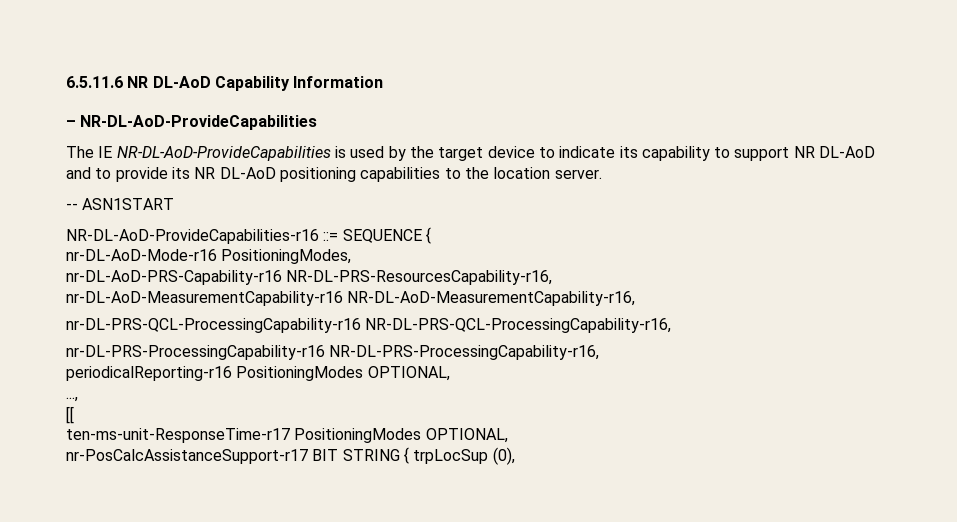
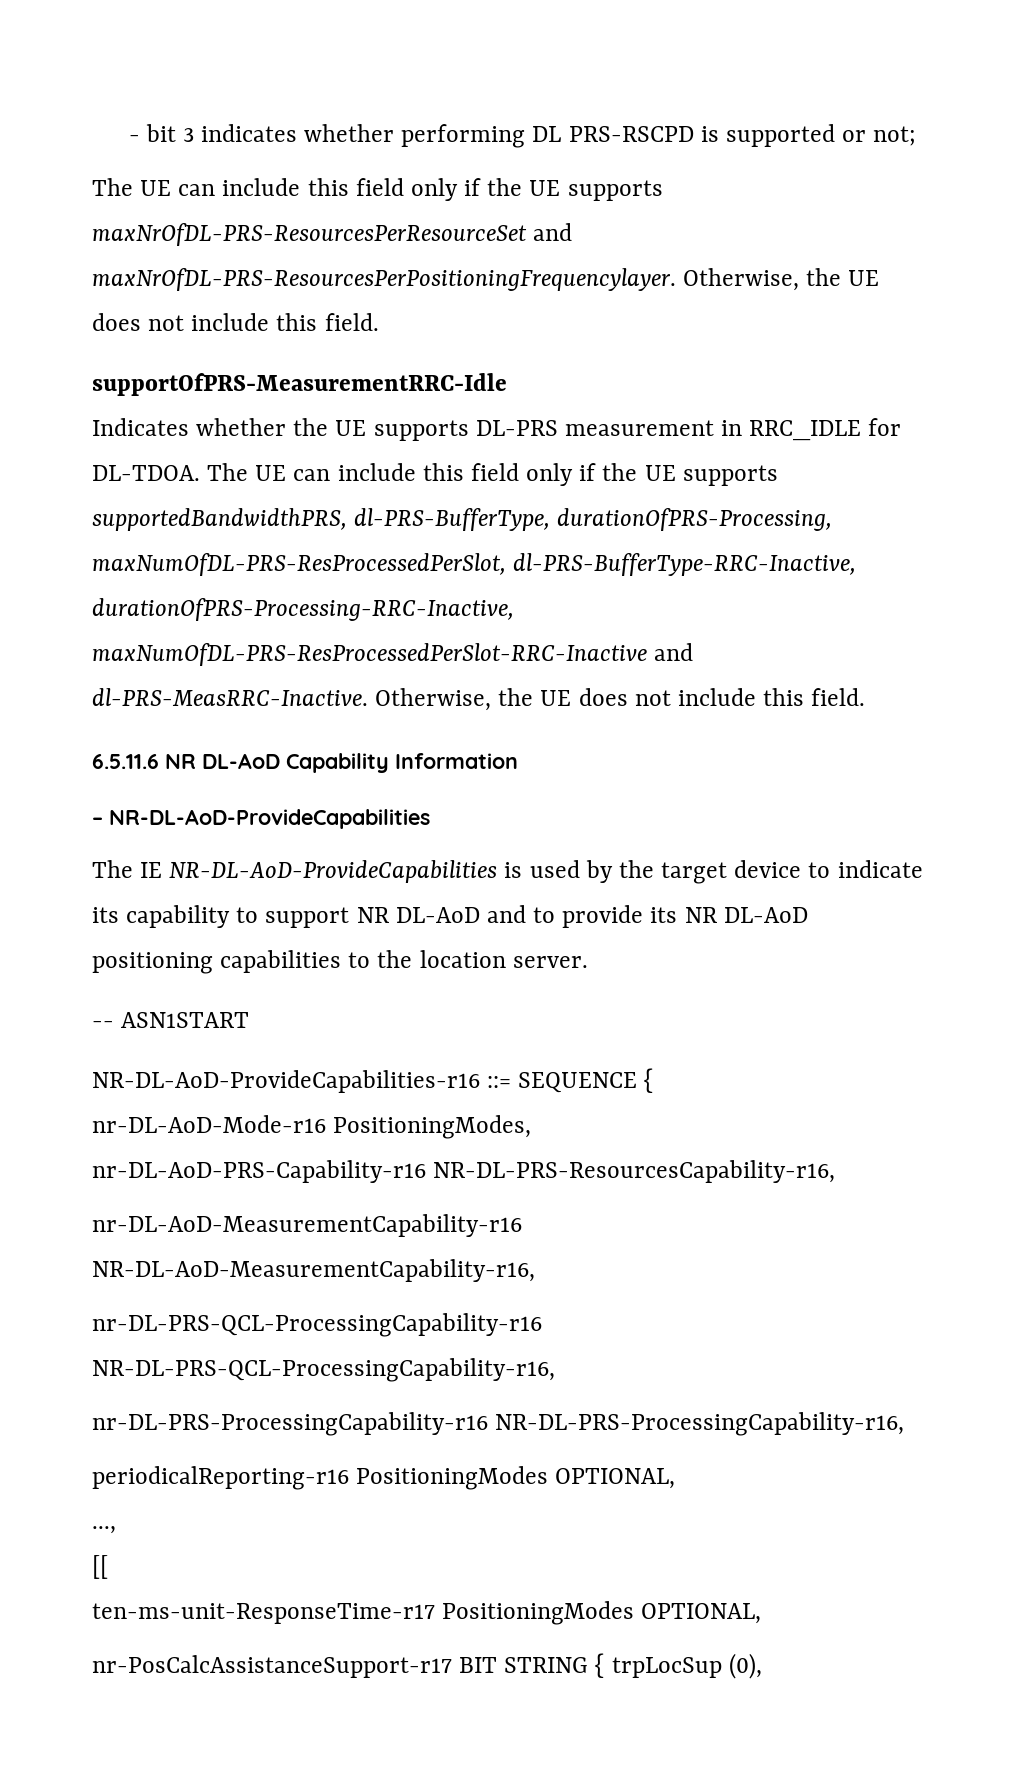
+ - bit 3 indicates whether performing DL PRS-RSCPD is supported or not;
+ The UE can include this field only if the UE supports maxNrOfDL-PRS-ResourcesPerResourceSet and maxNrOfDL-PRS-ResourcesPerPositioningFrequencylayer. Otherwise, the UE does not include this field.
+ supportOfPRS-MeasurementRRC-Idle
+ Indicates whether the UE supports DL-PRS measurement in RRC_IDLE for DL-TDOA. The UE can include this field only if the UE supports supportedBandwidthPRS, dl-PRS-BufferType, durationOfPRS-Processing, maxNumOfDL-PRS-ResProcessedPerSlot, dl-PRS-BufferType-RRC-Inactive, durationOfPRS-Processing-RRC-Inactive, maxNumOfDL-PRS-ResProcessedPerSlot-RRC-Inactive and dl-PRS-MeasRRC-Inactive. Otherwise, the UE does not include this field.

